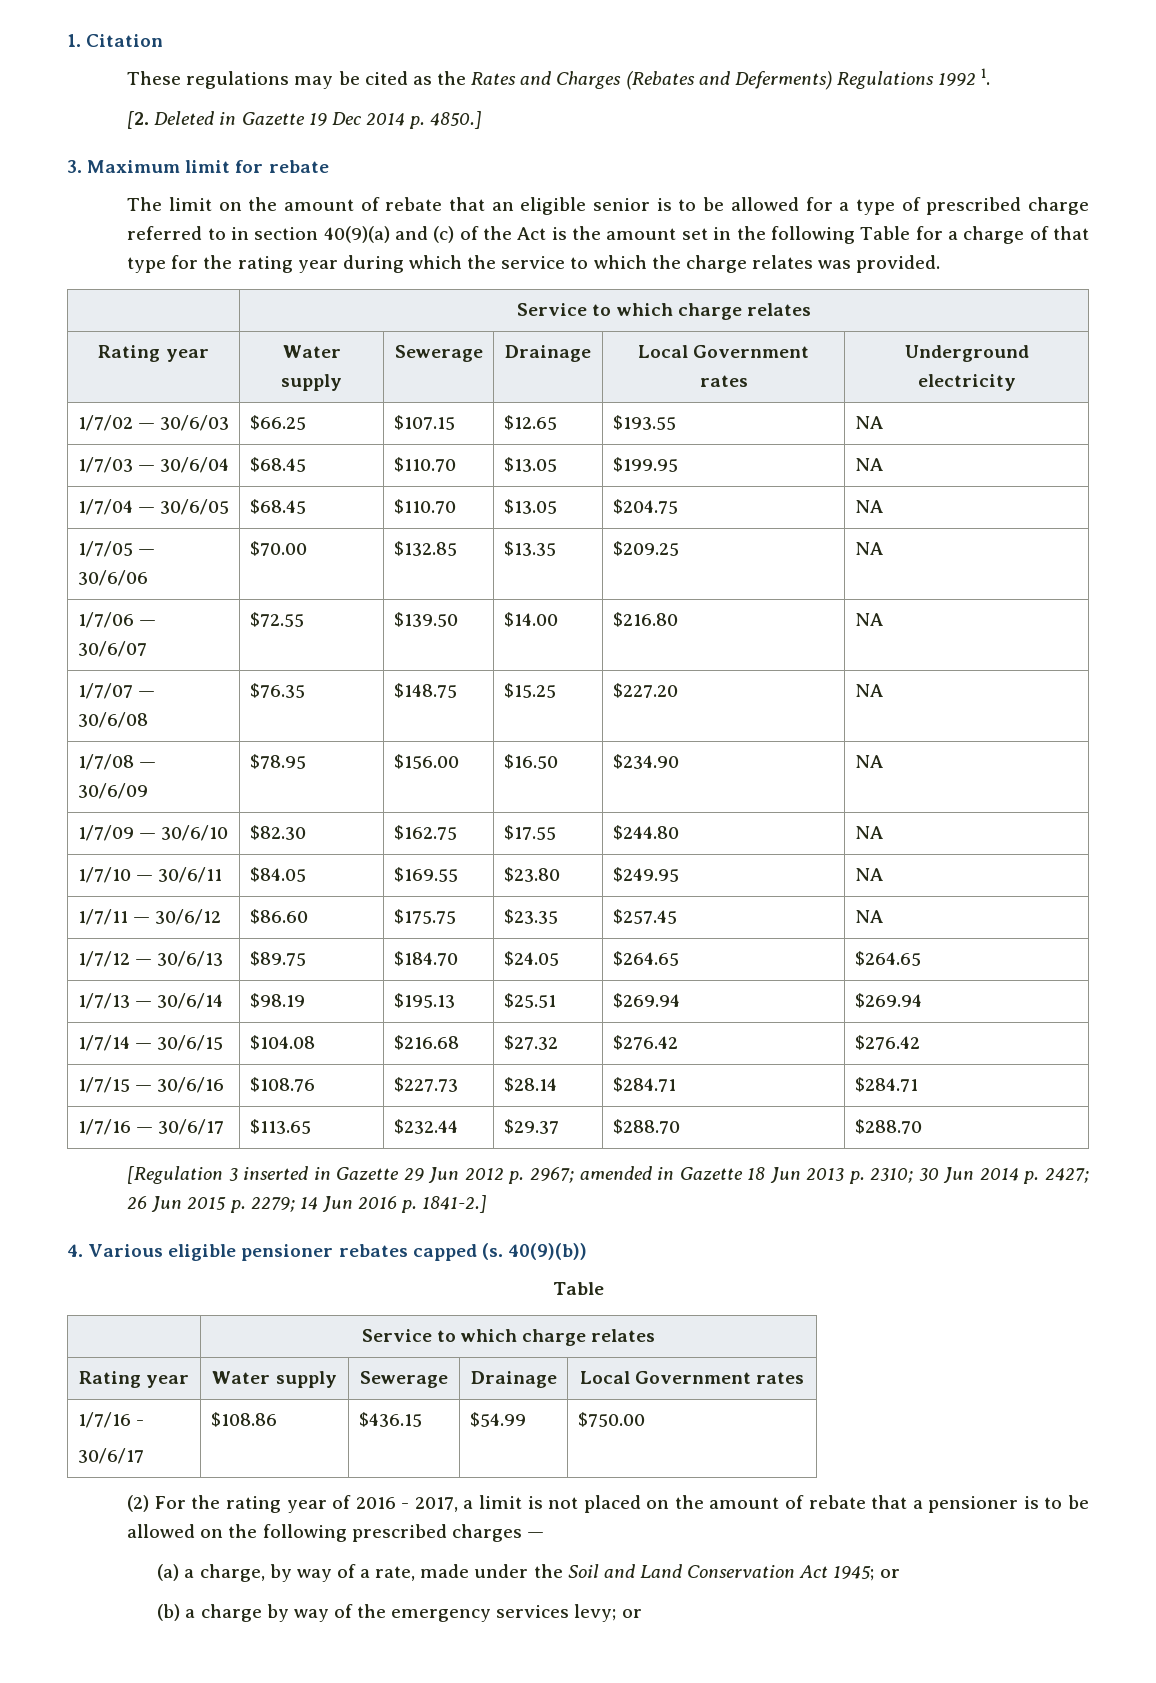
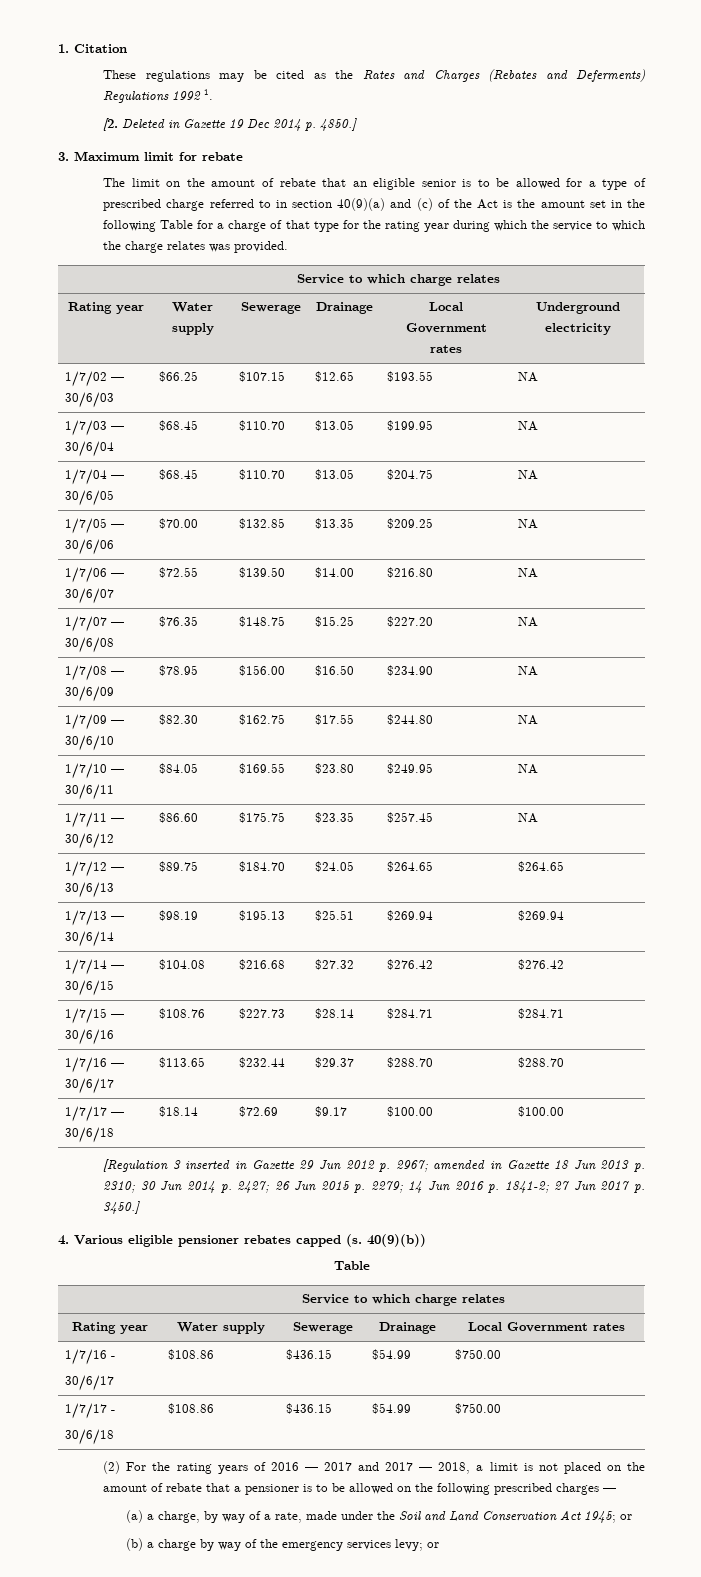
+ 1/7/17 — 30/6/18 | $18.14 | $72.69 | $9.17 | $100.00 | $100.00
- [Regulation 3 inserted in Gazette 29 Jun 2012 p. 2967; amended in Gazette 18 Jun 2013 p. 2310; 30 Jun 2014 p. 2427; 26 Jun 2015 p. 2279; 14 Jun 2016 p. 1841-2.]
+ [Regulation 3 inserted in Gazette 29 Jun 2012 p. 2967; amended in Gazette 18 Jun 2013 p. 2310; 30 Jun 2014 p. 2427; 26 Jun 2015 p. 2279; 14 Jun 2016 p. 1841-2; 27 Jun 2017 p. 3450.]
+ 1/7/17 -
+ 30/6/18 | $108.86 | $436.15 | $54.99 | $750.00
- (2) For the rating year of 2016 - 2017, a limit is not placed on the amount of rebate that a pensioner is to be allowed on the following prescribed charges —
+ (2) For the rating years of 2016 — 2017 and 2017 — 2018, a limit is not placed on the amount of rebate that a pensioner is to be allowed on the following prescribed charges —

